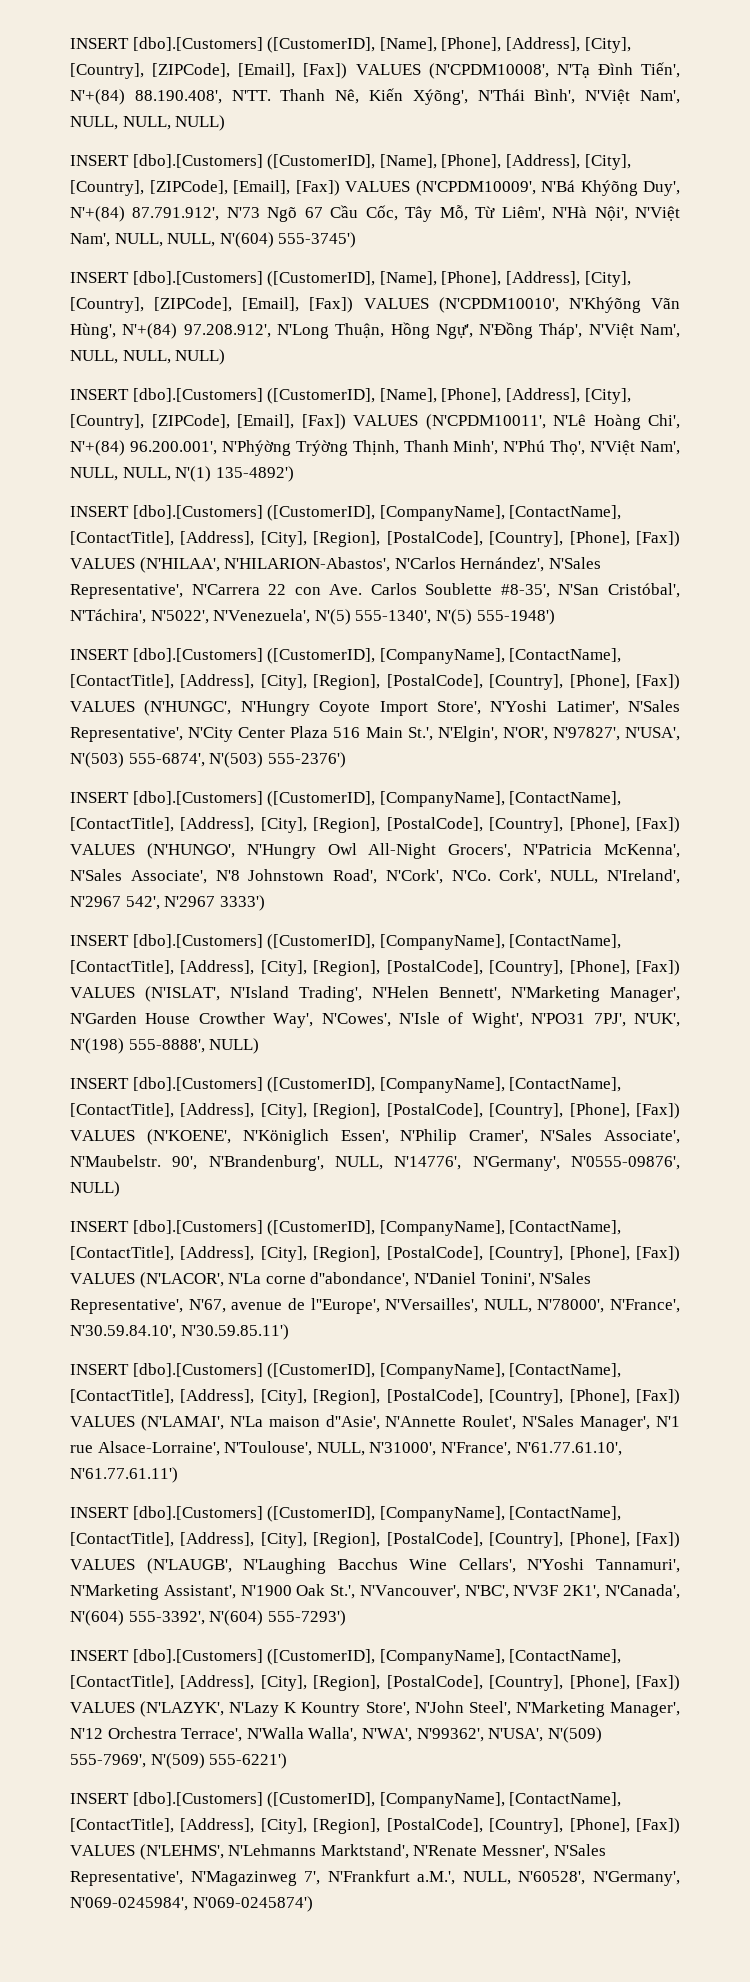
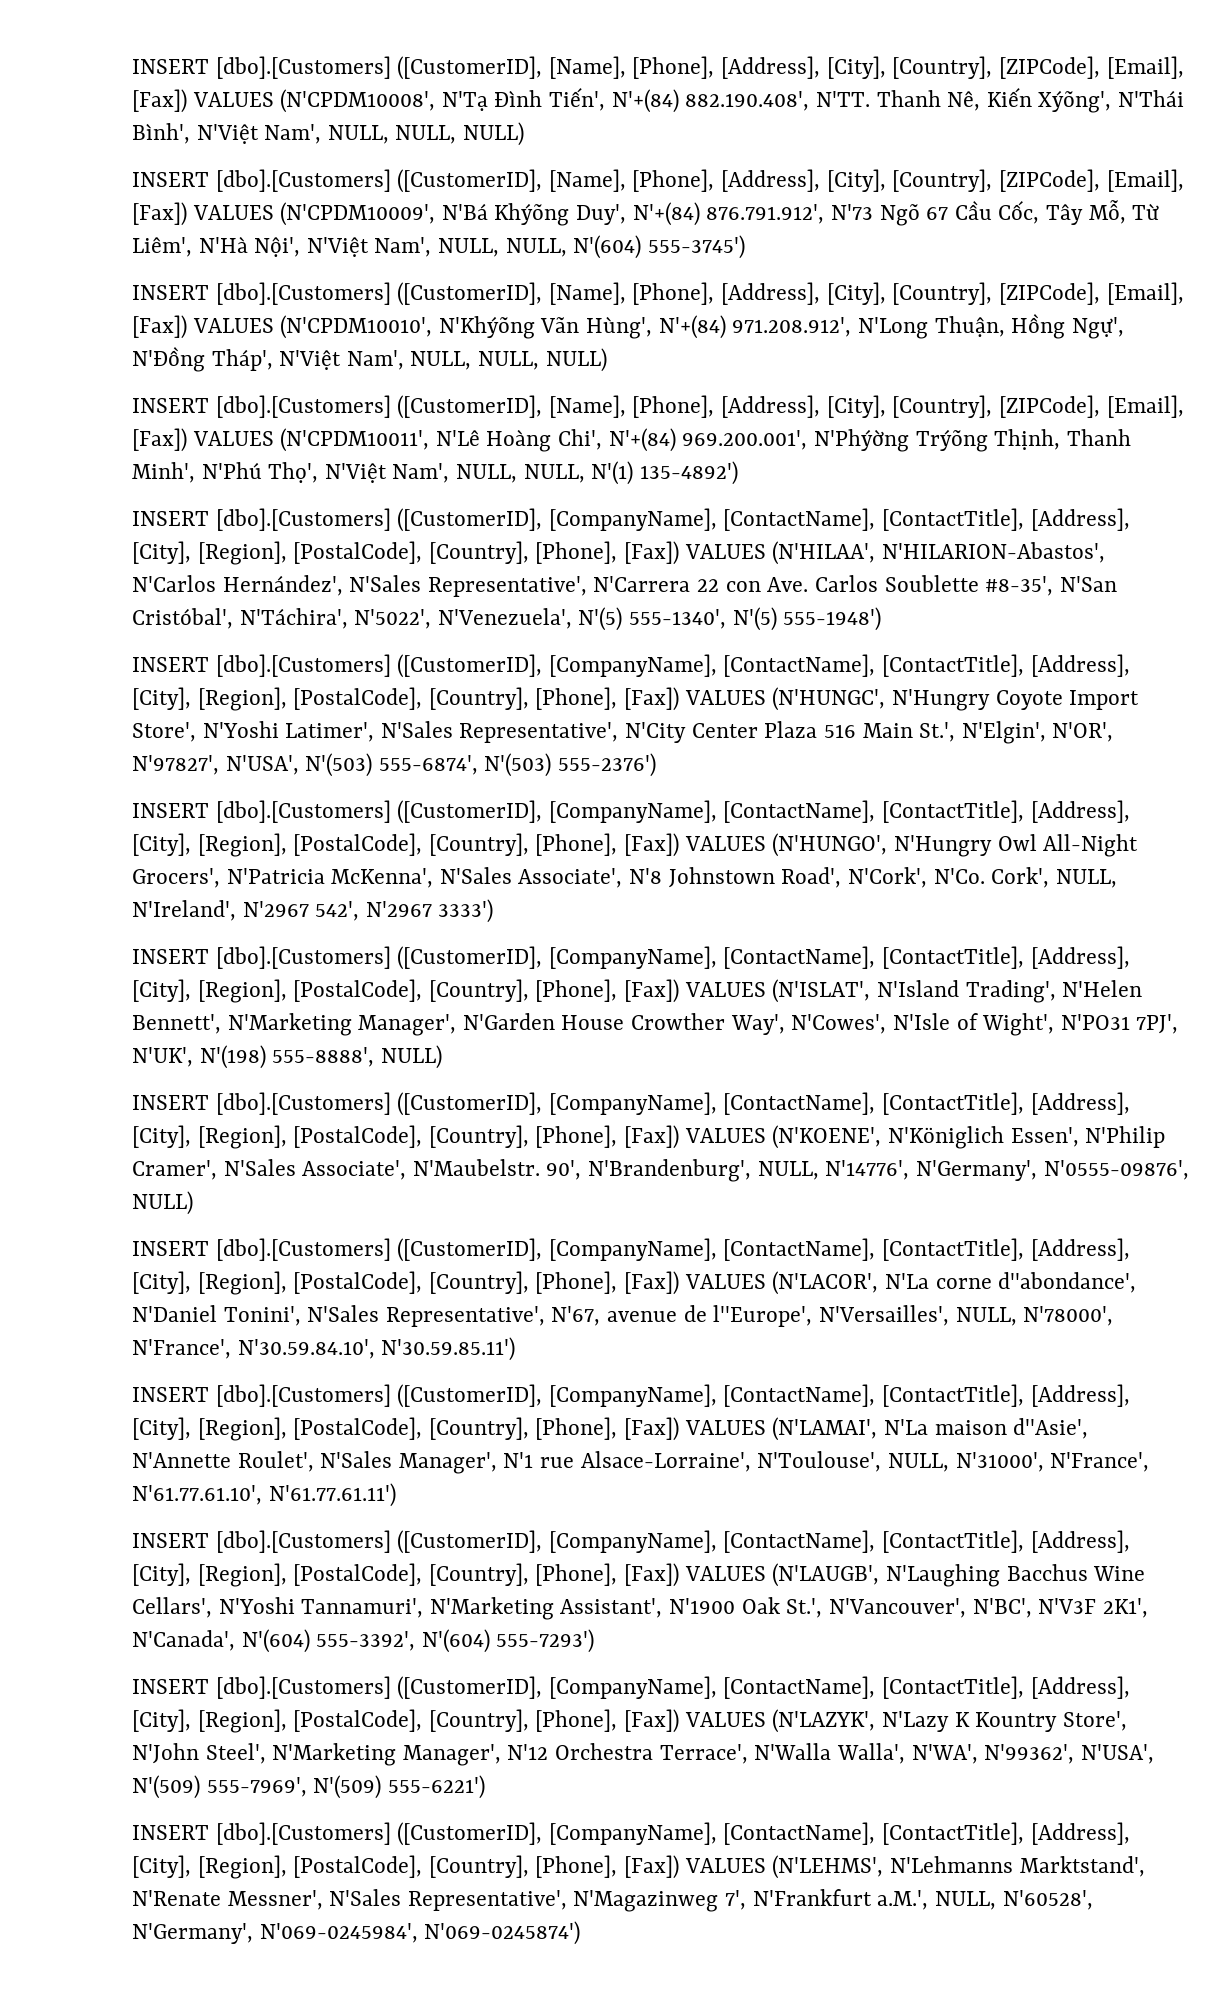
- INSERT [dbo].[Customers] ([CustomerID], [Name], [Phone], [Address], [City], [Country], [ZIPCode], [Email], [Fax]) VALUES (N'CPDM10008', N'Tạ Ðình Tiến', N'+(84) 88.190.408', N'TT.
+ INSERT [dbo].[Customers] ([CustomerID], [Name], [Phone], [Address], [City], [Country], [ZIPCode], [Email], [Fax]) VALUES (N'CPDM10008', N'Tạ Ðình Tiến', N'+(84) 882.190.408', N'TT.
- INSERT [dbo].[Customers] ([CustomerID], [Name], [Phone], [Address], [City], [Country], [ZIPCode], [Email], [Fax]) VALUES (N'CPDM10009', N'Bá Khýõng Duy', N'+(84) 87.791.912', N'73 Ngõ 67 Cầu Cốc, Tây Mỗ, Từ Liêm', N'Hà Nội', N'Việt Nam', NULL, NULL, N'(604) 555-3745')
+ INSERT [dbo].[Customers] ([CustomerID], [Name], [Phone], [Address], [City], [Country], [ZIPCode], [Email], [Fax]) VALUES (N'CPDM10009', N'Bá Khýõng Duy', N'+(84) 876.791.912', N'73 Ngõ 67 Cầu Cốc, Tây Mỗ, Từ Liêm', N'Hà Nội', N'Việt Nam', NULL, NULL, N'(604) 555-3745')
- INSERT [dbo].[Customers] ([CustomerID], [Name], [Phone], [Address], [City], [Country], [ZIPCode], [Email], [Fax]) VALUES (N'CPDM10010', N'Khýõng Vãn Hùng', N'+(84) 97.208.912', N'Long Thuận, Hồng Ngự', N'Ðồng Tháp', N'Việt Nam', NULL, NULL, NULL)
+ INSERT [dbo].[Customers] ([CustomerID], [Name], [Phone], [Address], [City], [Country], [ZIPCode], [Email], [Fax]) VALUES (N'CPDM10010', N'Khýõng Vãn Hùng', N'+(84) 971.208.912', N'Long Thuận, Hồng Ngự', N'Ðồng Tháp', N'Việt Nam', NULL, NULL, NULL)
- INSERT [dbo].[Customers] ([CustomerID], [Name], [Phone], [Address], [City], [Country], [ZIPCode], [Email], [Fax]) VALUES (N'CPDM10011', N'Lê Hoàng Chi', N'+(84) 96.200.001', N'Phýờng Trýờng Thịnh, Thanh Minh', N'Phú Thọ', N'Việt Nam', NULL, NULL, N'(1) 135-4892')
+ INSERT [dbo].[Customers] ([CustomerID], [Name], [Phone], [Address], [City], [Country], [ZIPCode], [Email], [Fax]) VALUES (N'CPDM10011', N'Lê Hoàng Chi', N'+(84) 969.200.001', N'Phýờng Trýõng Thịnh, Thanh Minh', N'Phú Thọ', N'Việt Nam', NULL, NULL, N'(1) 135-4892')

